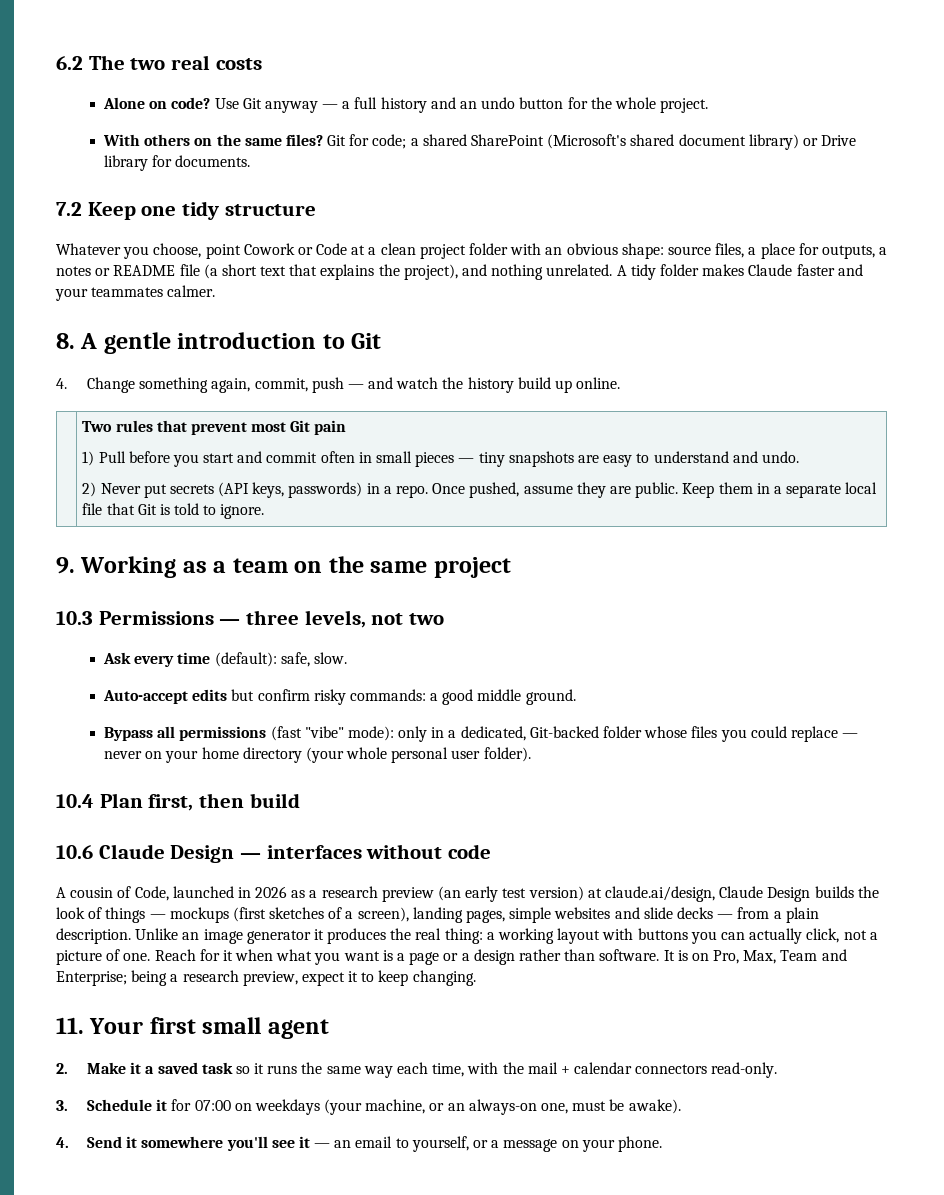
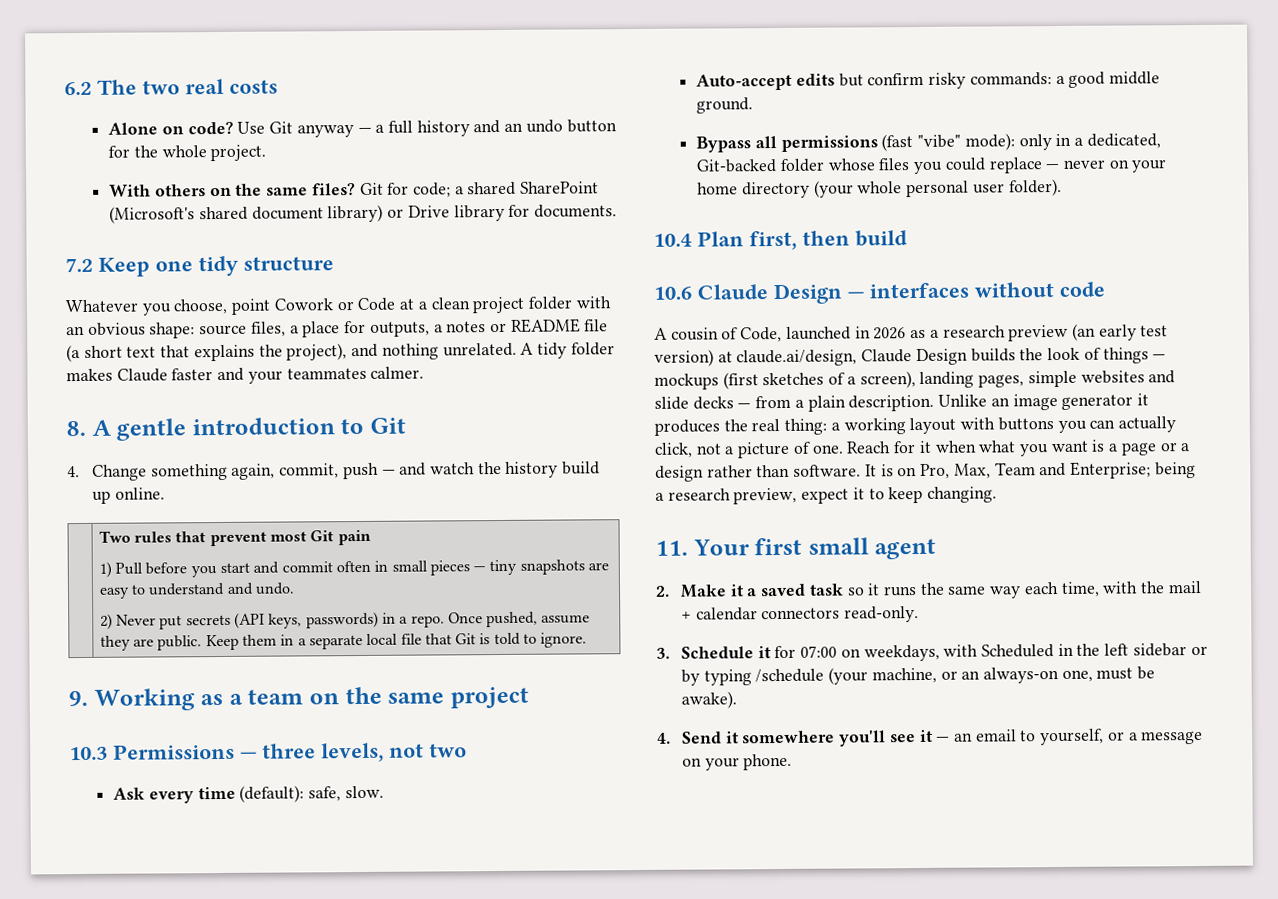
- 3. Schedule it for 07:00 on weekdays (your machine, or an always-on one, must be awake).
+ 3. Schedule it for 07:00 on weekdays, with Scheduled in the left sidebar or by typing /schedule (your machine, or an always-on one, must be awake).

